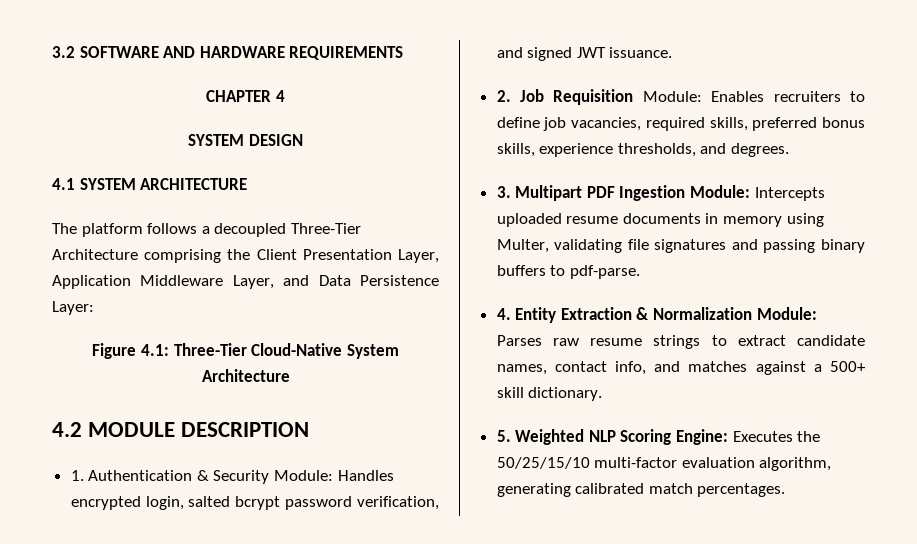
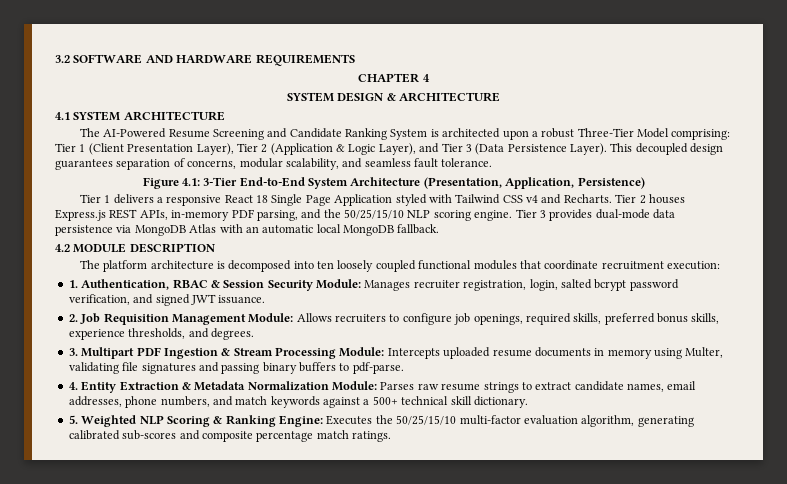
- SYSTEM DESIGN
+ SYSTEM DESIGN & ARCHITECTURE
- The platform follows a decoupled Three-Tier Architecture comprising the Client Presentation Layer, Application Middleware Layer, and Data Persistence Layer:
+ The AI-Powered Resume Screening and Candidate Ranking System is architected upon a robust Three-Tier Model comprising: Tier 1 (Client Presentation Layer), Tier 2 (Application & Logic Layer), and Tier 3 (Data Persistence Layer). This decoupled design guarantees separation of concerns, modular scalability, and seamless fault tolerance.
- Figure 4.1: Three-Tier Cloud-Native System Architecture
+ Figure 4.1: 3-Tier End-to-End System Architecture (Presentation, Application, Persistence)
+ Tier 1 delivers a responsive React 18 Single Page Application styled with Tailwind CSS v4 and Recharts. Tier 2 houses Express.js REST APIs, in-memory PDF parsing, and the 50/25/15/10 NLP scoring engine. Tier 3 provides dual-mode data persistence via MongoDB Atlas with an automatic local MongoDB fallback.
  4.2 MODULE DESCRIPTION
- 1. Authentication & Security Module: Handles encrypted login, salted bcrypt password verification, and signed JWT issuance.
+ The platform architecture is decomposed into ten loosely coupled functional modules that coordinate recruitment execution:
+ 1. Authentication, RBAC & Session Security Module: Manages recruiter registration, login, salted bcrypt password verification, and signed JWT issuance.
- 2. Job Requisition Module: Enables recruiters to define job vacancies, required skills, preferred bonus skills, experience thresholds, and degrees.
+ 2. Job Requisition Management Module: Allows recruiters to configure job openings, required skills, preferred bonus skills, experience thresholds, and degrees.
- 3. Multipart PDF Ingestion Module: Intercepts uploaded resume documents in memory using Multer, validating file signatures and passing binary buffers to pdf-parse.
+ 3. Multipart PDF Ingestion & Stream Processing Module: Intercepts uploaded resume documents in memory using Multer, validating file signatures and passing binary buffers to pdf-parse.
- 4. Entity Extraction & Normalization Module: Parses raw resume strings to extract candidate names, contact info, and matches against a 500+ skill dictionary.
+ 4. Entity Extraction & Metadata Normalization Module: Parses raw resume strings to extract candidate names, email addresses, phone numbers, and match keywords against a 500+ technical skill dictionary.
- 5. Weighted NLP Scoring Engine: Executes the 50/25/15/10 multi-factor evaluation algorithm, generating calibrated match percentages.
+ 5. Weighted NLP Scoring & Ranking Engine: Executes the 50/25/15/10 multi-factor evaluation algorithm, generating calibrated sub-scores and composite percentage match ratings.

